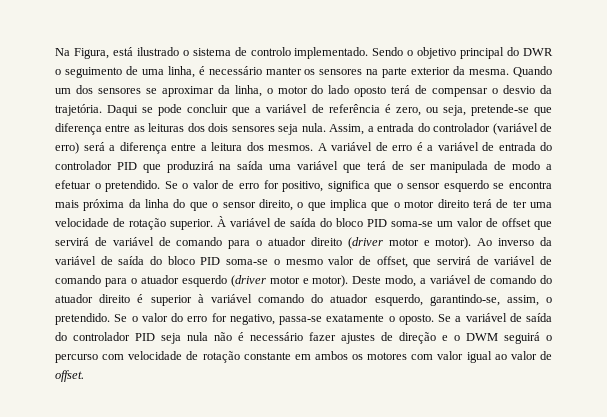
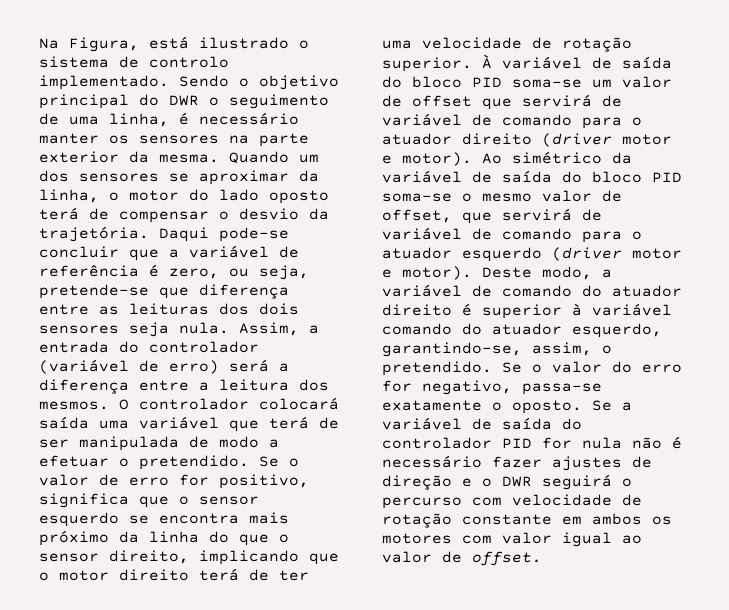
- Daqui se pode concluir que a variável de referência é zero, ou seja, pretende-se que diferença entre as leituras dos dois sensores seja nula.
+ Daqui pode-se concluir que a variável de referência é zero, ou seja, pretende-se que diferença entre as leituras dos dois sensores seja nula.
- A variável de erro é a variável de entrada do controlador PID que produzirá na saída uma variável que terá de ser manipulada de modo a efetuar o pretendido.
+ O controlador colocará saída uma variável que terá de ser manipulada de modo a efetuar o pretendido.
- Se o valor de erro for positivo, significa que o sensor esquerdo se encontra mais próxima da linha do que o sensor direito, o que implica que o motor direito terá de ter uma velocidade de rotação superior.
+ Se o valor de erro for positivo, significa que o sensor esquerdo se encontra mais próximo da linha do que o sensor direito, implicando que o motor direito terá de ter uma velocidade de rotação superior.
- Ao inverso da variável de saída do bloco PID soma-se o mesmo valor de offset, que servirá de variável de comando para o atuador esquerdo (driver motor e motor).
+ Ao simétrico da variável de saída do bloco PID soma-se o mesmo valor de offset, que servirá de variável de comando para o atuador esquerdo (driver motor e motor).
- Se a variável de saída do controlador PID seja nula não é necessário fazer ajustes de direção e o DWM seguirá o percurso com velocidade de rotação constante em ambos os motores com valor igual ao valor de offset.
+ Se a variável de saída do controlador PID for nula não é necessário fazer ajustes de direção e o DWR seguirá o percurso com velocidade de rotação constante em ambos os motores com valor igual ao valor de offset.

